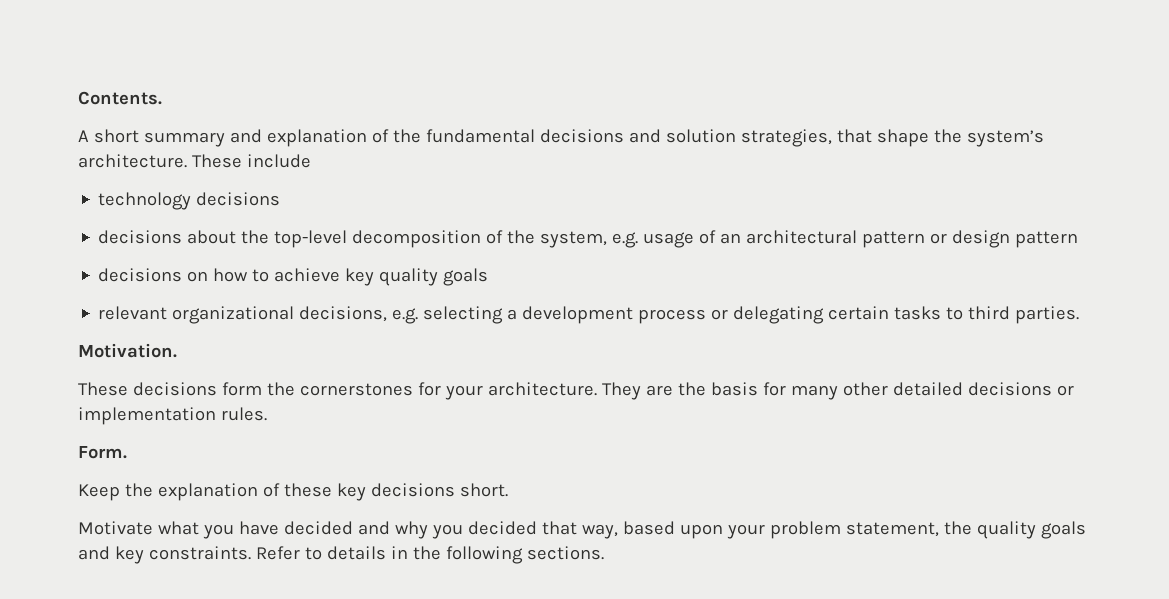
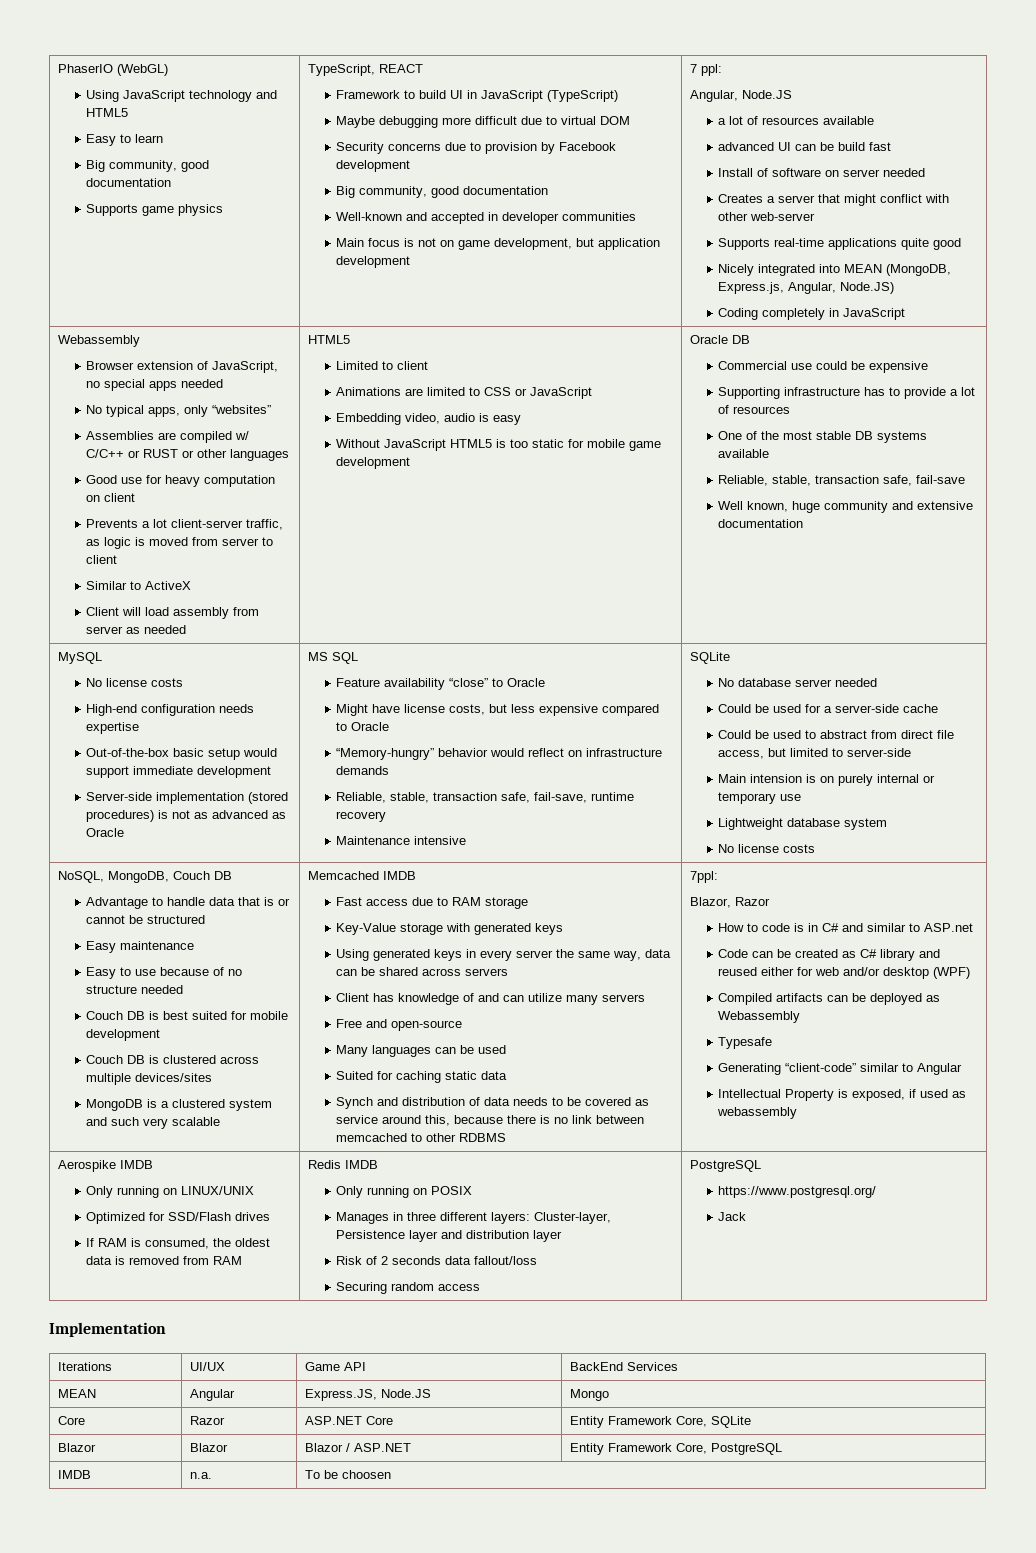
- Contents.
- A short summary and explanation of the fundamental decisions and solution strategies, that shape the system’s architecture. These include
- technology decisions
- decisions about the top-level decomposition of the system, e.g. usage of an architectural pattern or design pattern
- decisions on how to achieve key quality goals
- relevant organizational decisions, e.g. selecting a development process or delegating certain tasks to third parties.
- Motivation.
- These decisions form the cornerstones for your architecture. They are the basis for many other detailed decisions or implementation rules.
- Form.
- Keep the explanation of these key decisions short.
- Motivate what you have decided and why you decided that way, based upon your problem statement, the quality goals and key constraints. Refer to details in the following sections.
+ PhaserIO (WebGL)
+ Using JavaScript technology and HTML5
+ Easy to learn
+ Big community, good documentation
+ Supports game physics | TypeScript, REACT
+ Framework to build UI in JavaScript (TypeScript)
+ Maybe debugging more difficult due to virtual DOM
+ Security concerns due to provision by Facebook development
+ Big community, good documentation
+ Well-known and accepted in developer communities
+ Main focus is not on game development, but application development | 7 ppl:
+ Angular, Node.JS
+ a lot of resources available
+ advanced UI can be build fast
+ Install of software on server needed
+ Creates a server that might conflict with other web-server
+ Supports real-time applications quite good
+ Nicely integrated into MEAN (MongoDB, Express.js, Angular, Node.JS)
+ Coding completely in JavaScript
+ Webassembly
+ Browser extension of JavaScript, no special apps needed
+ No typical apps, only “websites”
+ Assemblies are compiled w/ C/C++ or RUST or other languages
+ Good use for heavy computation on client
+ Prevents a lot client-server traffic, as logic is moved from server to client
+ Similar to ActiveX
+ Client will load assembly from server as needed | HTML5
+ Limited to client
+ Animations are limited to CSS or JavaScript
+ Embedding video, audio is easy
+ Without JavaScript HTML5 is too static for mobile game development | Oracle DB
+ Commercial use could be expensive
+ Supporting infrastructure has to provide a lot of resources
+ One of the most stable DB systems available
+ Reliable, stable, transaction safe, fail-save
+ Well known, huge community and extensive documentation
+ MySQL
+ No license costs
+ High-end configuration needs expertise
+ Out-of-the-box basic setup would support immediate development
+ Server-side implementation (stored procedures) is not as advanced as Oracle | MS SQL
+ Feature availability “close” to Oracle
+ Might have license costs, but less expensive compared to Oracle
+ “Memory-hungry” behavior would reflect on infrastructure demands
+ Reliable, stable, transaction safe, fail-save, runtime recovery
+ Maintenance intensive | SQLite
+ No database server needed
+ Could be used for a server-side cache
+ Could be used to abstract from direct file access, but limited to server-side
+ Main intension is on purely internal or temporary use
+ Lightweight database system
+ No license costs
+ NoSQL, MongoDB, Couch DB
+ Advantage to handle data that is or cannot be structured
+ Easy maintenance
+ Easy to use because of no structure needed
+ Couch DB is best suited for mobile development
+ Couch DB is clustered across multiple devices/sites
+ MongoDB is a clustered system and such very scalable | Memcached IMDB
+ Fast access due to RAM storage
+ Key-Value storage with generated keys
+ Using generated keys in every server the same way, data can be shared across servers
+ Client has knowledge of and can utilize many servers
+ Free and open-source
+ Many languages can be used
+ Suited for caching static data
+ Synch and distribution of data needs to be covered as service around this, because there is no link between memcached to other RDBMS | 7ppl:
+ Blazor, Razor
+ How to code is in C# and similar to ASP.net
+ Code can be created as C# library and reused either for web and/or desktop (WPF)
+ Compiled artifacts can be deployed as Webassembly
+ Typesafe
+ Generating “client-code” similar to Angular
+ Intellectual Property is exposed, if used as webassembly
+ Aerospike IMDB
+ Only running on LINUX/UNIX
+ Optimized for SSD/Flash drives
+ If RAM is consumed, the oldest data is removed from RAM | Redis IMDB
+ Only running on POSIX
+ Manages in three different layers: Cluster-layer, Persistence layer and distribution layer
+ Risk of 2 seconds data fallout/loss
+ Securing random access | PostgreSQL
+ https://www.postgresql.org/
+ Jack
+ Implementation
+ Iterations | UI/UX | Game API | BackEnd Services
+ MEAN | Angular | Express.JS, Node.JS | Mongo
+ Core | Razor | ASP.NET Core | Entity Framework Core, SQLite
+ Blazor | Blazor | Blazor / ASP.NET | Entity Framework Core, PostgreSQL
+ IMDB | n.a. | To be choosen

